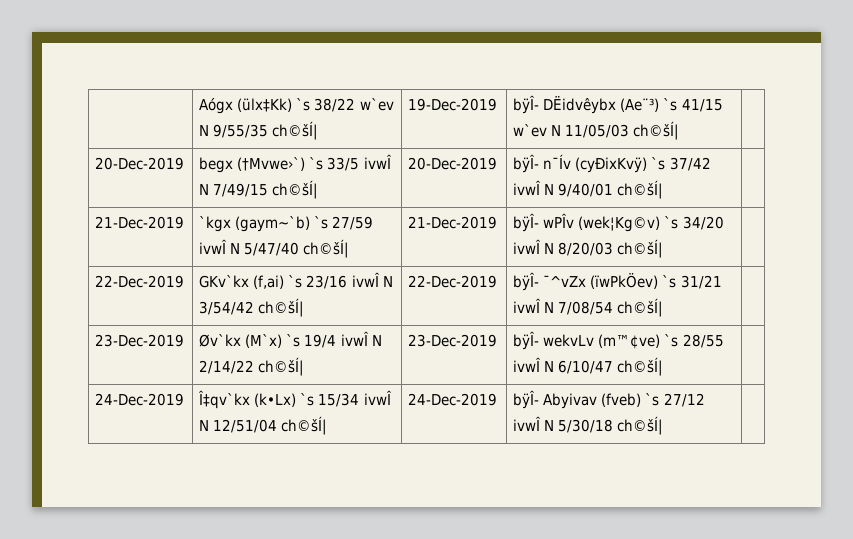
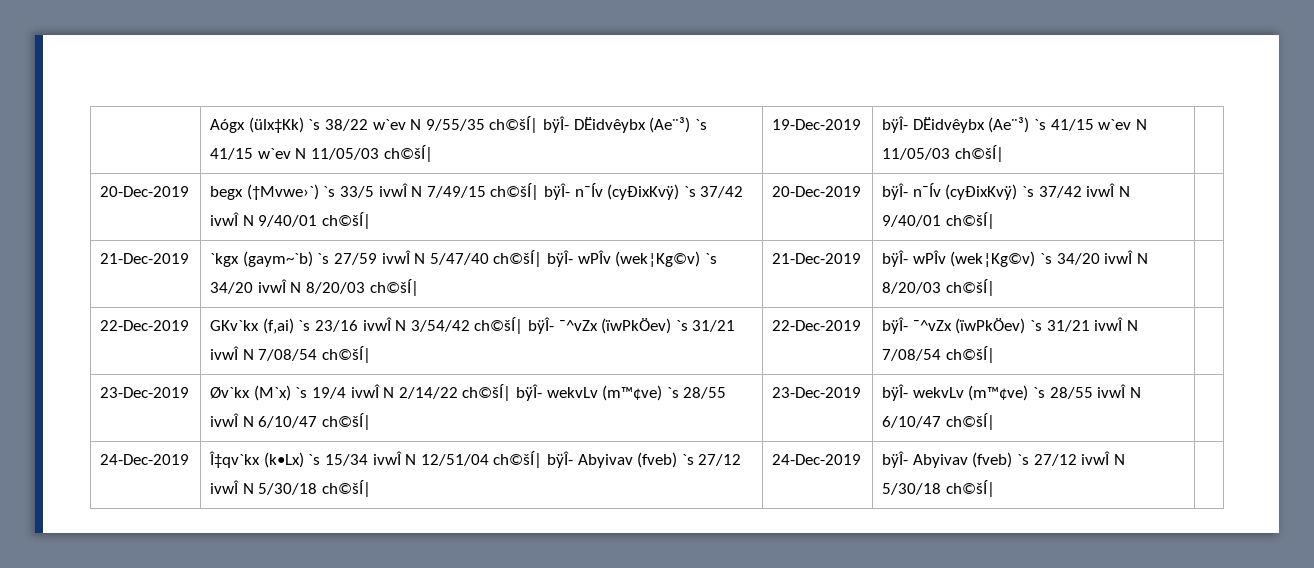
- | Aógx (ülx‡Kk) `s 38/22 w`ev N 9/55/35 ch©šÍ| | 19-Dec-2019 | bÿÎ- DËidvêybx (Ae¨³) `s 41/15 w`ev N 11/05/03 ch©šÍ| |
+ | Aógx (ülx‡Kk) `s 38/22 w`ev N 9/55/35 ch©šÍ| bÿÎ- DËidvêybx (Ae¨³) `s 41/15 w`ev N 11/05/03 ch©šÍ| | 19-Dec-2019 | bÿÎ- DËidvêybx (Ae¨³) `s 41/15 w`ev N 11/05/03 ch©šÍ| |
- 20-Dec-2019 | begx (†Mvwe›`) `s 33/5 ivwÎ N 7/49/15 ch©šÍ| | 20-Dec-2019 | bÿÎ- n¯Ív (cyÐixKvÿ) `s 37/42 ivwÎ N 9/40/01 ch©šÍ| |
+ 20-Dec-2019 | begx (†Mvwe›`) `s 33/5 ivwÎ N 7/49/15 ch©šÍ| bÿÎ- n¯Ív (cyÐixKvÿ) `s 37/42 ivwÎ N 9/40/01 ch©šÍ| | 20-Dec-2019 | bÿÎ- n¯Ív (cyÐixKvÿ) `s 37/42 ivwÎ N 9/40/01 ch©šÍ| |
- 21-Dec-2019 | `kgx (gaym~`b) `s 27/59 ivwÎ N 5/47/40 ch©šÍ| | 21-Dec-2019 | bÿÎ- wPÎv (wek¦Kg©v) `s 34/20 ivwÎ N 8/20/03 ch©šÍ| |
+ 21-Dec-2019 | `kgx (gaym~`b) `s 27/59 ivwÎ N 5/47/40 ch©šÍ| bÿÎ- wPÎv (wek¦Kg©v) `s 34/20 ivwÎ N 8/20/03 ch©šÍ| | 21-Dec-2019 | bÿÎ- wPÎv (wek¦Kg©v) `s 34/20 ivwÎ N 8/20/03 ch©šÍ| |
- 22-Dec-2019 | GKv`kx (f‚ai) `s 23/16 ivwÎ N 3/54/42 ch©šÍ| | 22-Dec-2019 | bÿÎ- ¯^vZx (ïwPkÖev) `s 31/21 ivwÎ N 7/08/54 ch©šÍ| |
+ 22-Dec-2019 | GKv`kx (f‚ai) `s 23/16 ivwÎ N 3/54/42 ch©šÍ| bÿÎ- ¯^vZx (ïwPkÖev) `s 31/21 ivwÎ N 7/08/54 ch©šÍ| | 22-Dec-2019 | bÿÎ- ¯^vZx (ïwPkÖev) `s 31/21 ivwÎ N 7/08/54 ch©šÍ| |
- 23-Dec-2019 | Øv`kx (M`x) `s 19/4 ivwÎ N 2/14/22 ch©šÍ| | 23-Dec-2019 | bÿÎ- wekvLv (m™¢ve) `s 28/55 ivwÎ N 6/10/47 ch©šÍ| |
+ 23-Dec-2019 | Øv`kx (M`x) `s 19/4 ivwÎ N 2/14/22 ch©šÍ| bÿÎ- wekvLv (m™¢ve) `s 28/55 ivwÎ N 6/10/47 ch©šÍ| | 23-Dec-2019 | bÿÎ- wekvLv (m™¢ve) `s 28/55 ivwÎ N 6/10/47 ch©šÍ| |
- 24-Dec-2019 | Î‡qv`kx (k•Lx) `s 15/34 ivwÎ N 12/51/04 ch©šÍ| | 24-Dec-2019 | bÿÎ- Abyivav (fveb) `s 27/12 ivwÎ N 5/30/18 ch©šÍ| |
+ 24-Dec-2019 | Î‡qv`kx (k•Lx) `s 15/34 ivwÎ N 12/51/04 ch©šÍ| bÿÎ- Abyivav (fveb) `s 27/12 ivwÎ N 5/30/18 ch©šÍ| | 24-Dec-2019 | bÿÎ- Abyivav (fveb) `s 27/12 ivwÎ N 5/30/18 ch©šÍ| |

